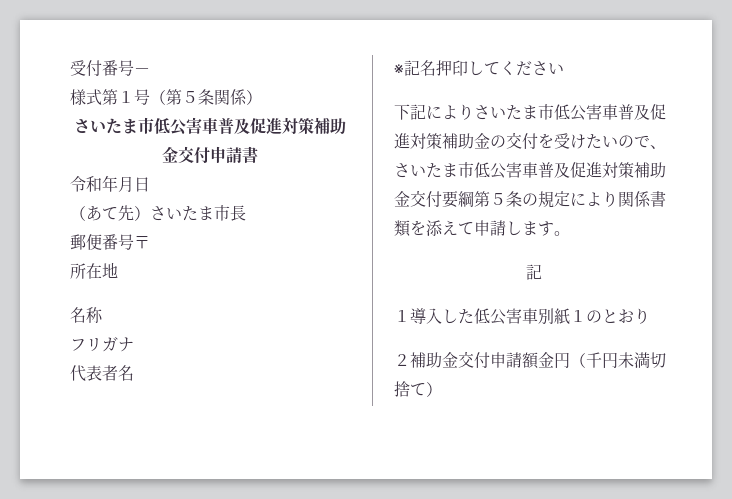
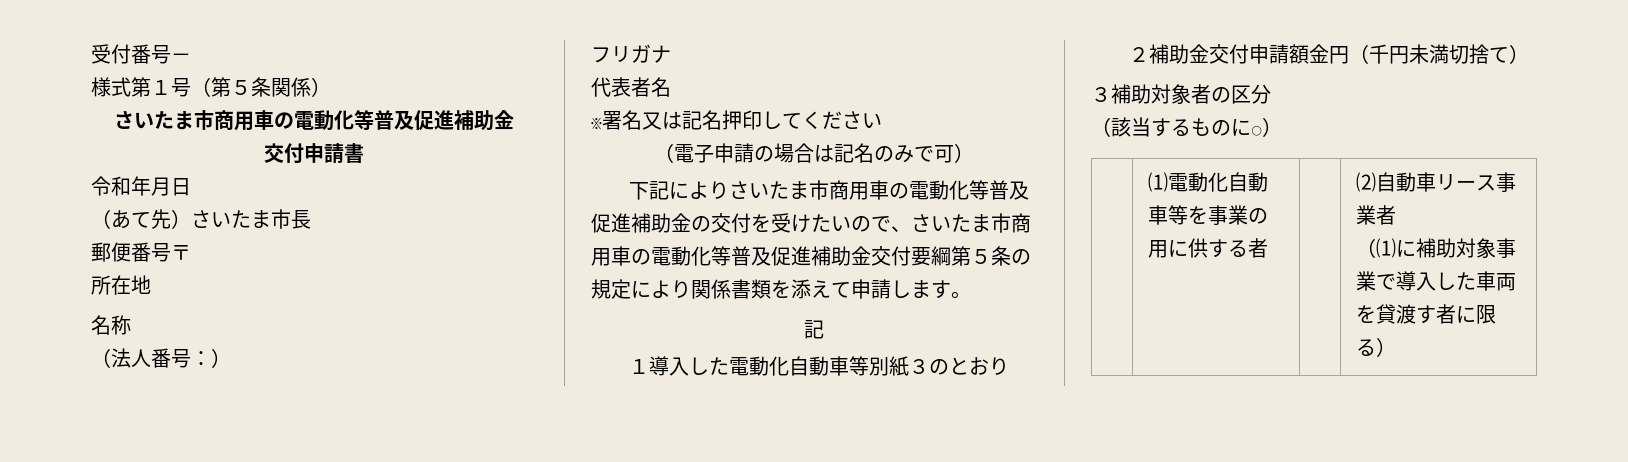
  様式第１号（第５条関係）
- さいたま市低公害車普及促進対策補助金交付申請書
+ さいたま市商用車の電動化等普及促進補助金
+ 交付申請書
+ （法人番号：）
- ※記名押印してください
+ ※署名又は記名押印してください
+ （電子申請の場合は記名のみで可）
- 下記によりさいたま市低公害車普及促進対策補助金の交付を受けたいので、さいたま市低公害車普及促進対策補助金交付要綱第５条の規定により関係書類を添えて申請します。
+ 下記によりさいたま市商用車の電動化等普及促進補助金の交付を受けたいので、さいたま市商用車の電動化等普及促進補助金交付要綱第５条の規定により関係書類を添えて申請します。
- １導入した低公害車別紙１のとおり
+ １導入した電動化自動車等別紙３のとおり
+ ３補助対象者の区分
+ （該当するものに○）
+ | ⑴電動化自動車等を事業の用に供する者 | | ⑵自動車リース事業者
+ （⑴に補助対象事業で導入した車両を貸渡す者に限る）

